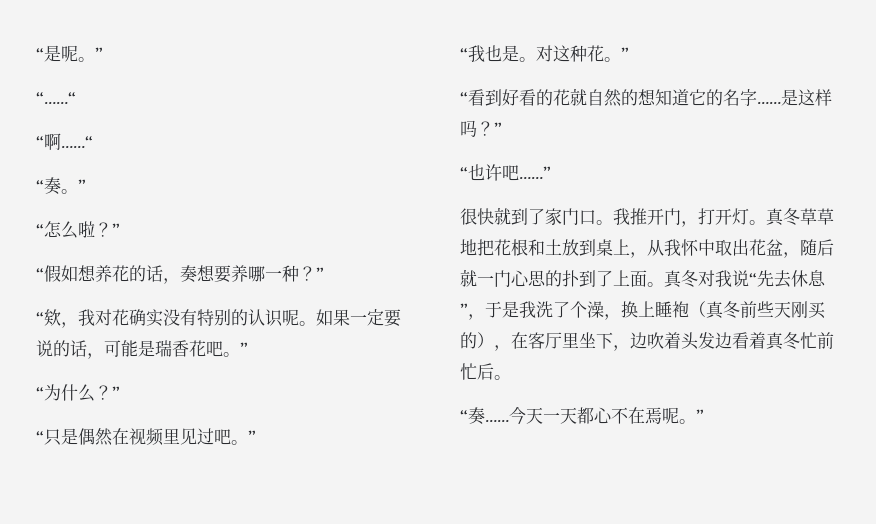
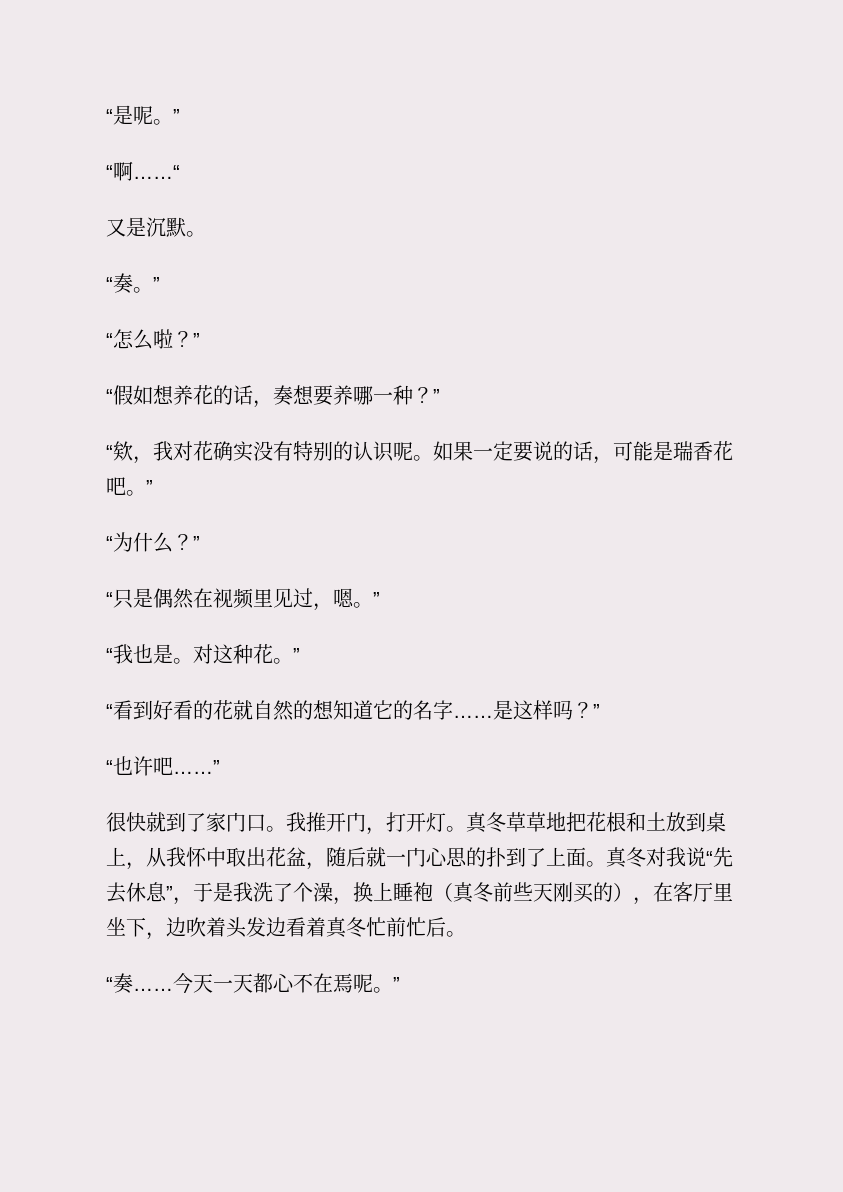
- “……“
+ 又是沉默。
- “只是偶然在视频里见过吧。”
+ “只是偶然在视频里见过，嗯。”

